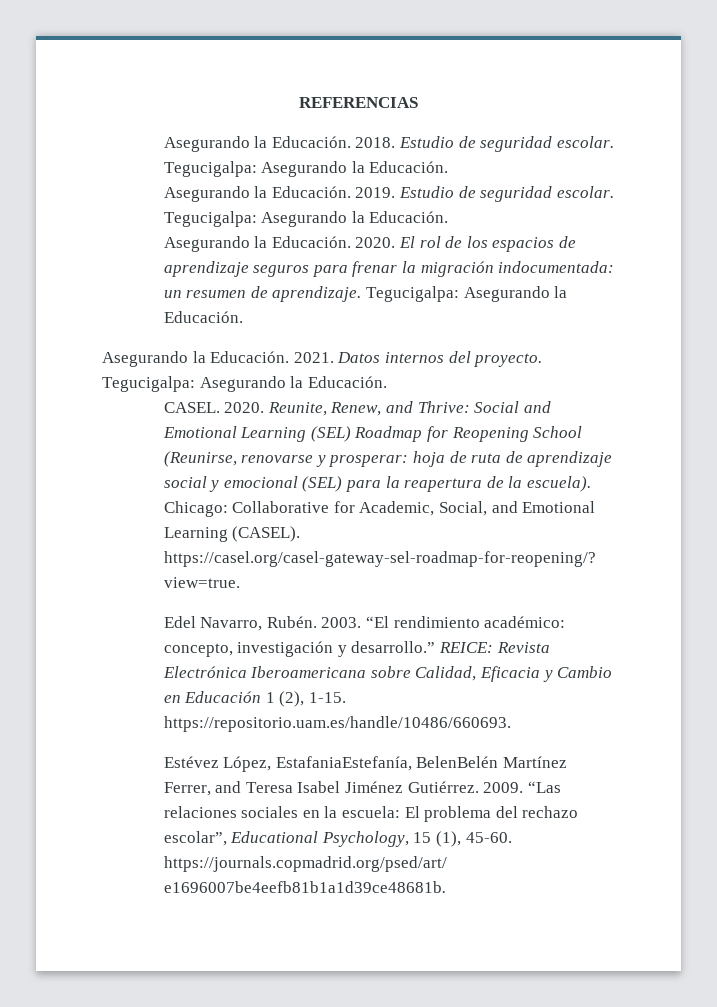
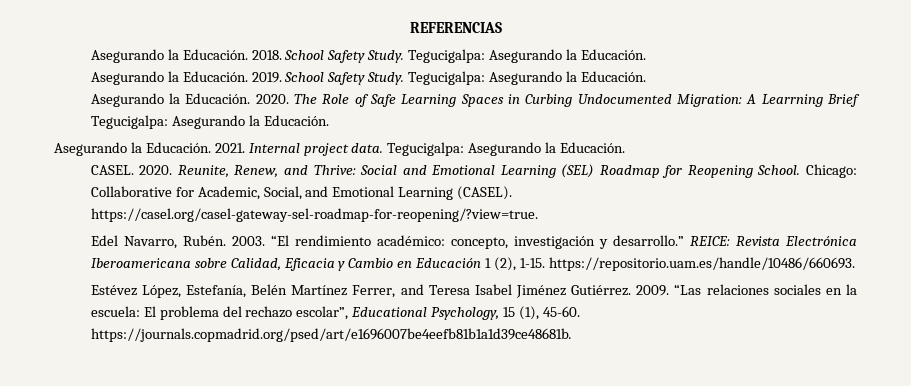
- 2018. Estudio de seguridad escolar.
+ 2018. School Safety Study.
- 2019. Estudio de seguridad escolar.
+ 2019. School Safety Study.
- El rol de los espacios de aprendizaje seguros para frenar la migración indocumentada: un resumen de aprendizaje. Tegucigalpa: Asegurando la Educación.
+ The Role of Safe Learning Spaces in Curbing Undocumented Migration: A Learrning Brief Tegucigalpa: Asegurando la Educación.
- Datos internos del proyecto.
+ Internal project data.
- Reunite, Renew, and Thrive: Social and Emotional Learning (SEL) Roadmap for Reopening School (Reunirse, renovarse y prosperar: hoja de ruta de aprendizaje social y emocional (SEL) para la reapertura de la escuela).
+ Reunite, Renew, and Thrive: Social and Emotional Learning (SEL) Roadmap for Reopening School.
- Estévez López, EstafaniaEstefanía, BelenBelén Martínez Ferrer, and Teresa Isabel Jiménez Gutiérrez.
+ Estévez López, Estefanía, Belén Martínez Ferrer, and Teresa Isabel Jiménez Gutiérrez.

